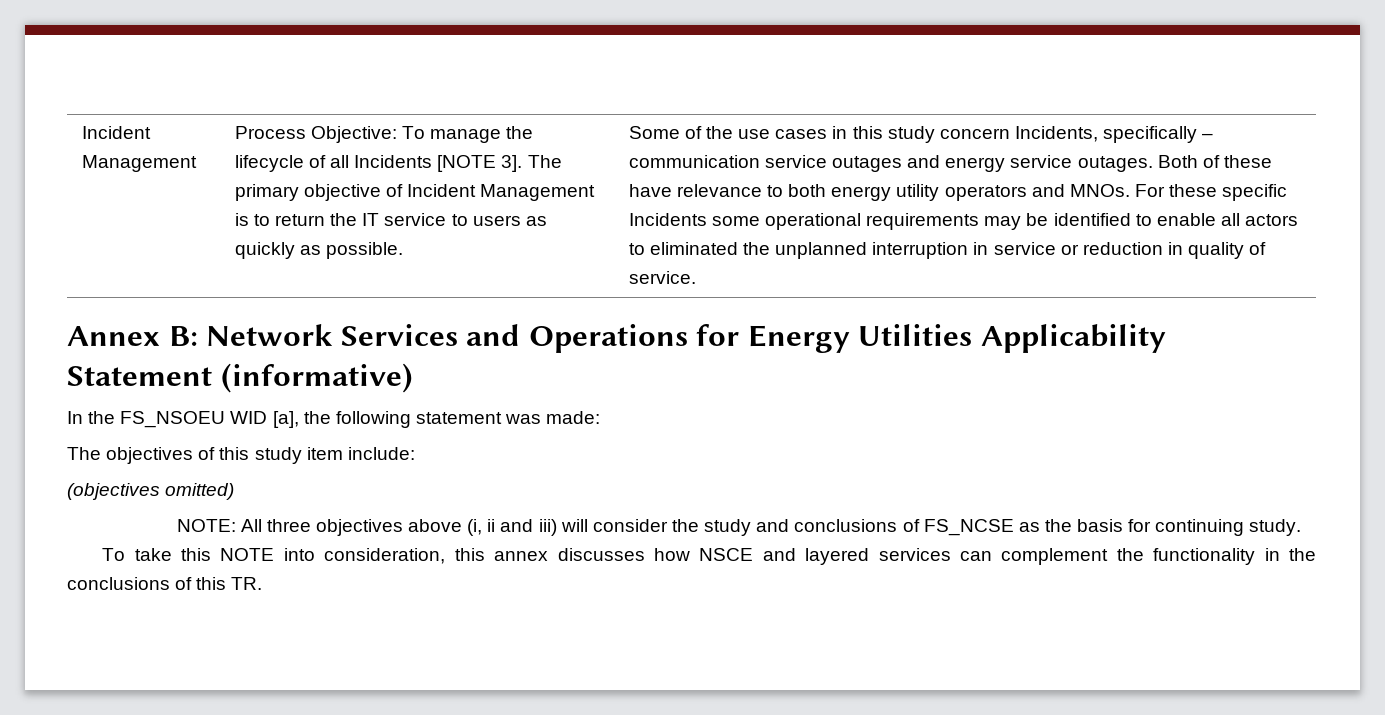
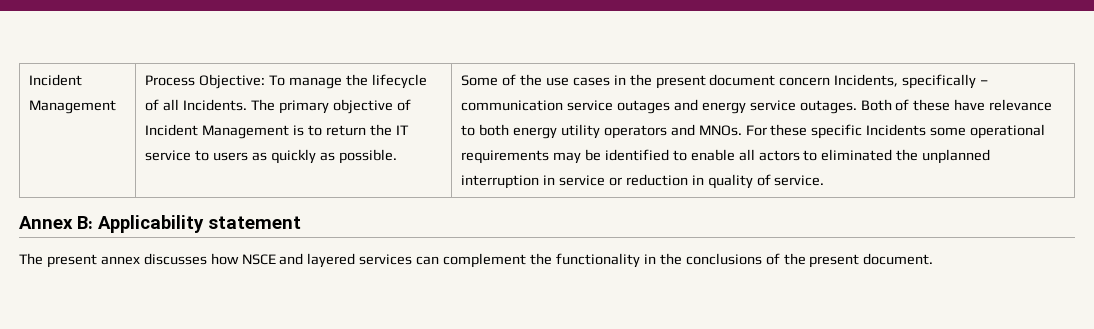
- Process Objective: To manage the lifecycle of all Incidents [NOTE 3].
+ Process Objective: To manage the lifecycle of all Incidents.
- Some of the use cases in this study concern Incidents, specifically – communication service outages and energy service outages.
+ Some of the use cases in the present document concern Incidents, specifically – communication service outages and energy service outages.
- Annex B: Network Services and Operations for Energy Utilities Applicability Statement (informative)
- In the FS_NSOEU WID [a], the following statement was made:
- The objectives of this study item include:
- (objectives omitted)
- NOTE: All three objectives above (i, ii and iii) will consider the study and conclusions of FS_NCSE as the basis for continuing study.
- To take this NOTE into consideration, this annex discusses how NSCE and layered services can complement the functionality in the conclusions of this TR.
+ Annex B: Applicability statement
+ The present annex discusses how NSCE and layered services can complement the functionality in the conclusions of the present document.

